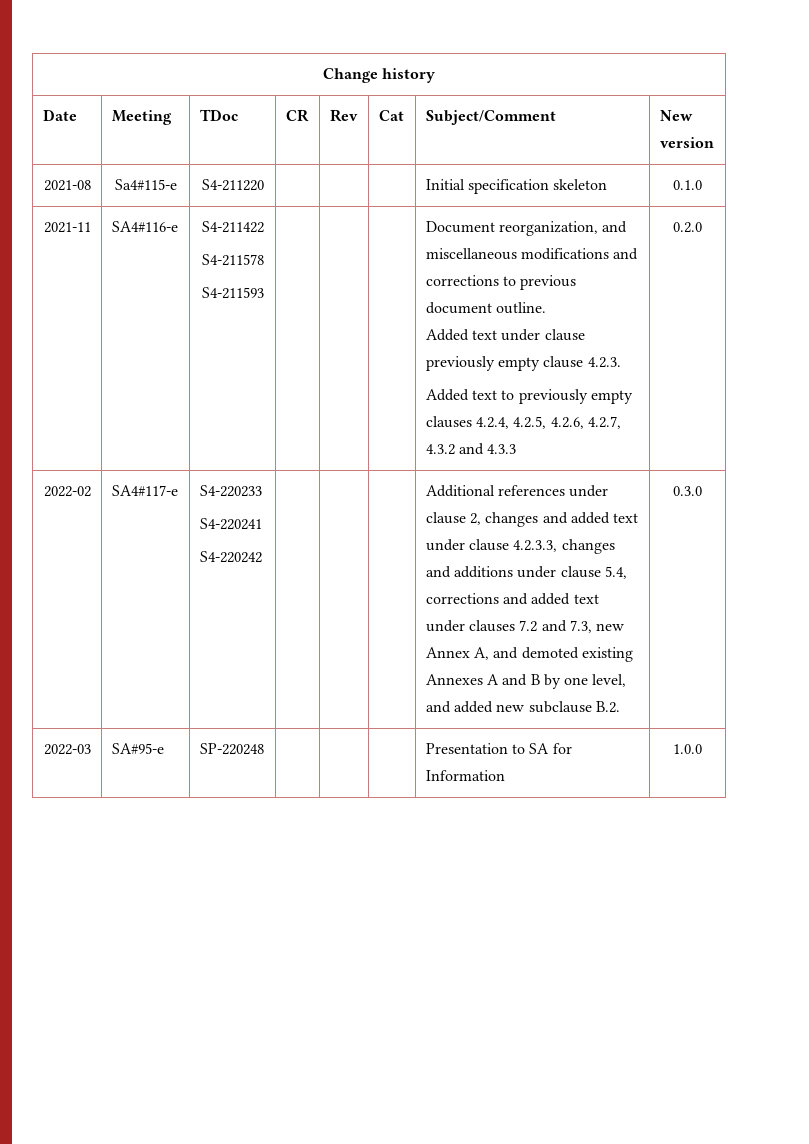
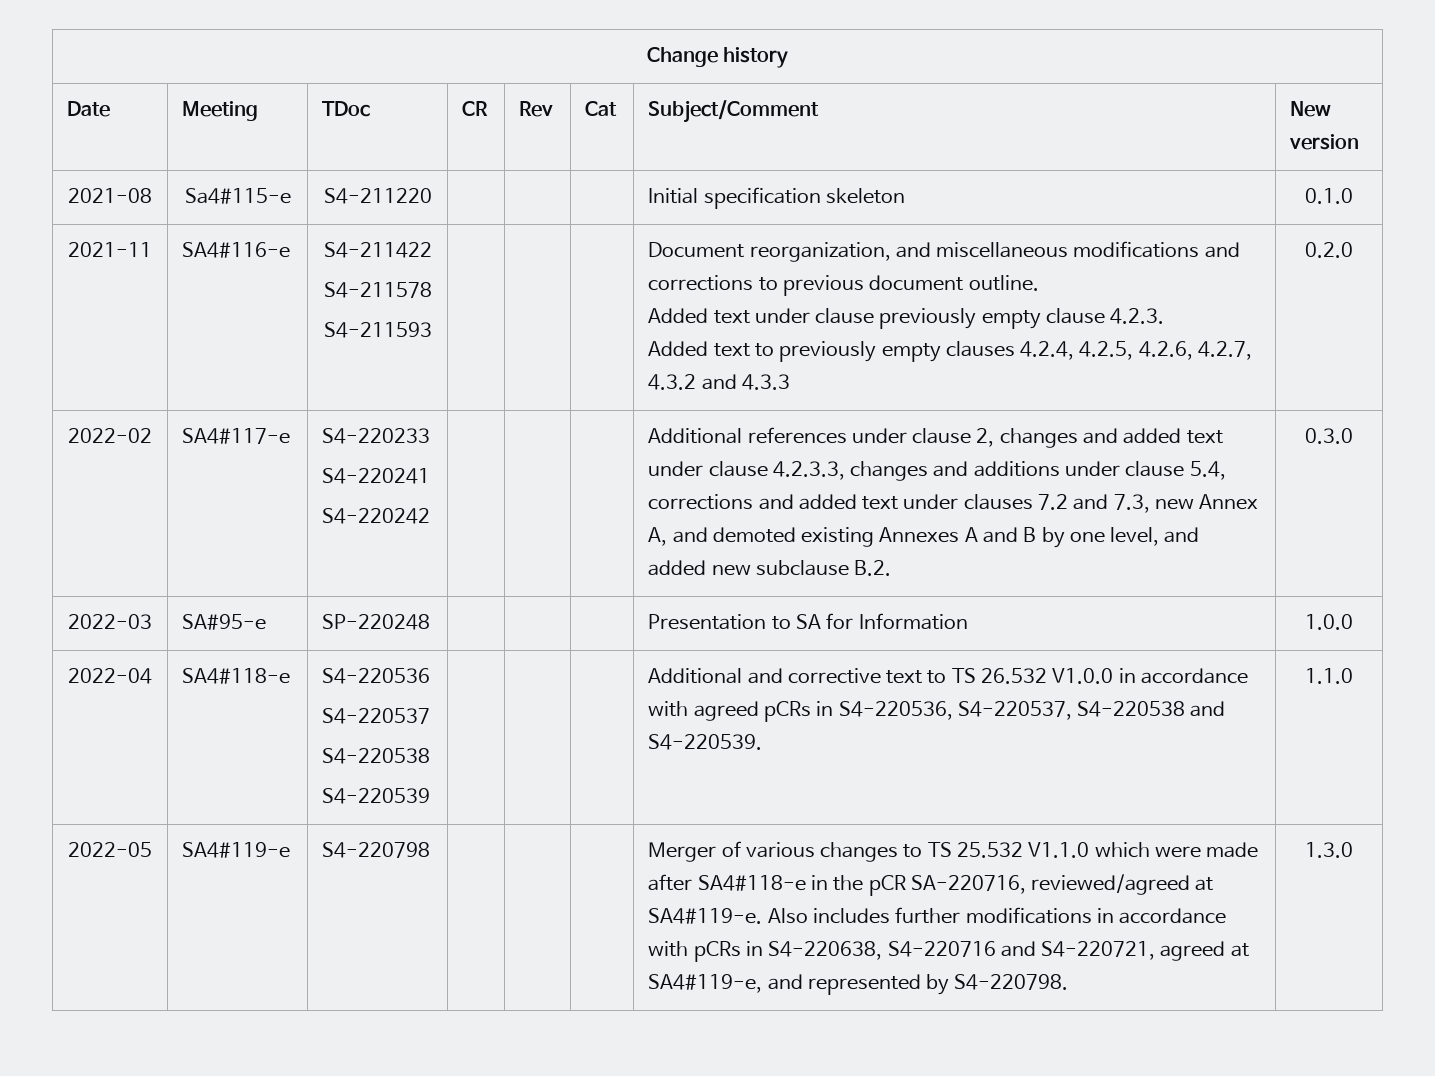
+ 2022-04 | SA4#118-e | S4-220536
+ S4-220537
+ S4-220538
+ S4-220539 | | | | Additional and corrective text to TS 26.532 V1.0.0 in accordance with agreed pCRs in S4-220536, S4-220537, S4-220538 and S4-220539. | 1.1.0
+ 2022-05 | SA4#119-e | S4-220798 | | | | Merger of various changes to TS 25.532 V1.1.0 which were made after SA4#118-e in the pCR SA-220716, reviewed/agreed at SA4#119-e. Also includes further modifications in accordance with pCRs in S4-220638, S4-220716 and S4-220721, agreed at SA4#119-e, and represented by S4-220798. | 1.3.0

